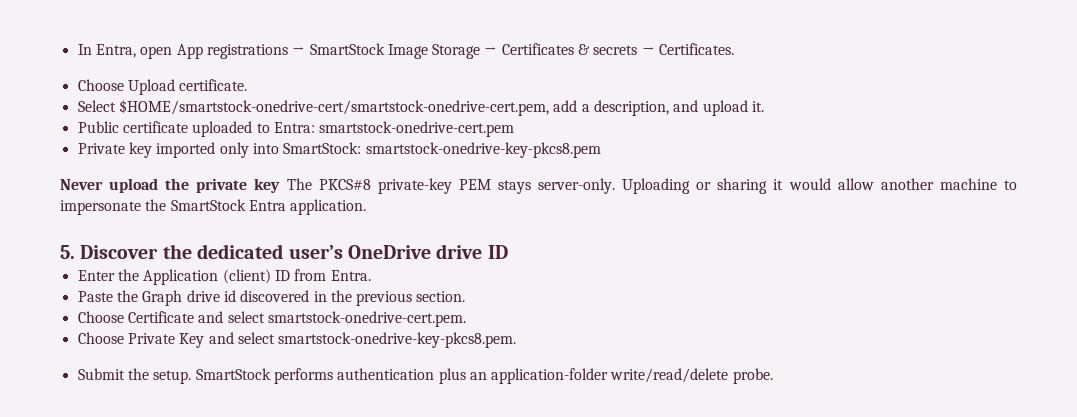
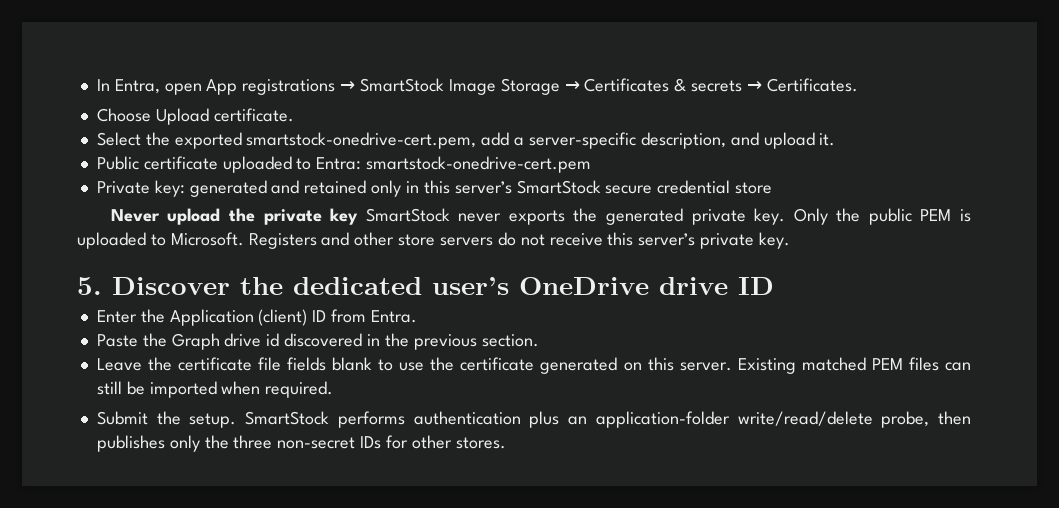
- Select $HOME/smartstock-onedrive-cert/smartstock-onedrive-cert.pem, add a description, and upload it.
+ Select the exported smartstock-onedrive-cert.pem, add a server-specific description, and upload it.
- Private key imported only into SmartStock: smartstock-onedrive-key-pkcs8.pem
+ Private key: generated and retained only in this server’s SmartStock secure credential store
- Never upload the private key The PKCS#8 private-key PEM stays server-only. Uploading or sharing it would allow another machine to impersonate the SmartStock Entra application.
+ Never upload the private key SmartStock never exports the generated private key. Only the public PEM is uploaded to Microsoft. Registers and other store servers do not receive this server’s private key.
- Choose Certificate and select smartstock-onedrive-cert.pem.
- Choose Private Key and select smartstock-onedrive-key-pkcs8.pem.
+ Leave the certificate file fields blank to use the certificate generated on this server. Existing matched PEM files can still be imported when required.
- SmartStock performs authentication plus an application-folder write/read/delete probe.
+ SmartStock performs authentication plus an application-folder write/read/delete probe, then publishes only the three non-secret IDs for other stores.

